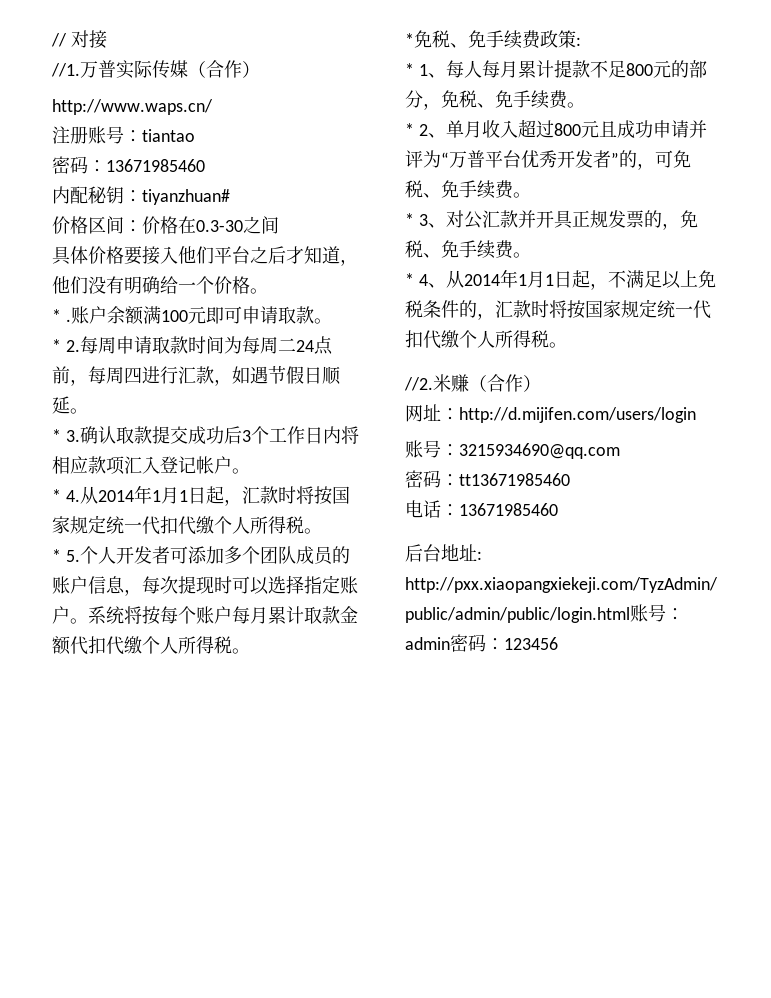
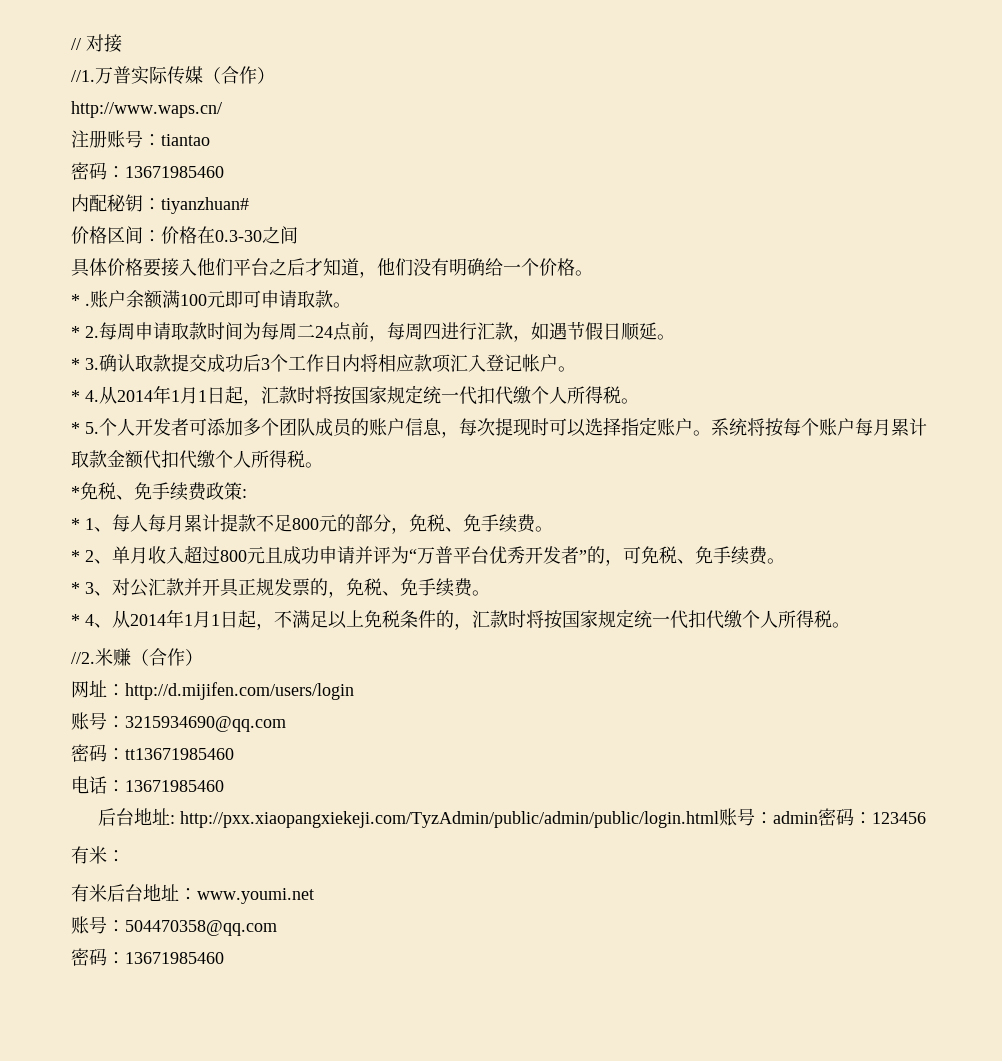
+ 有米：
+ 有米后台地址：www.youmi.net
+ 账号：504470358@qq.com
+ 密码：13671985460

